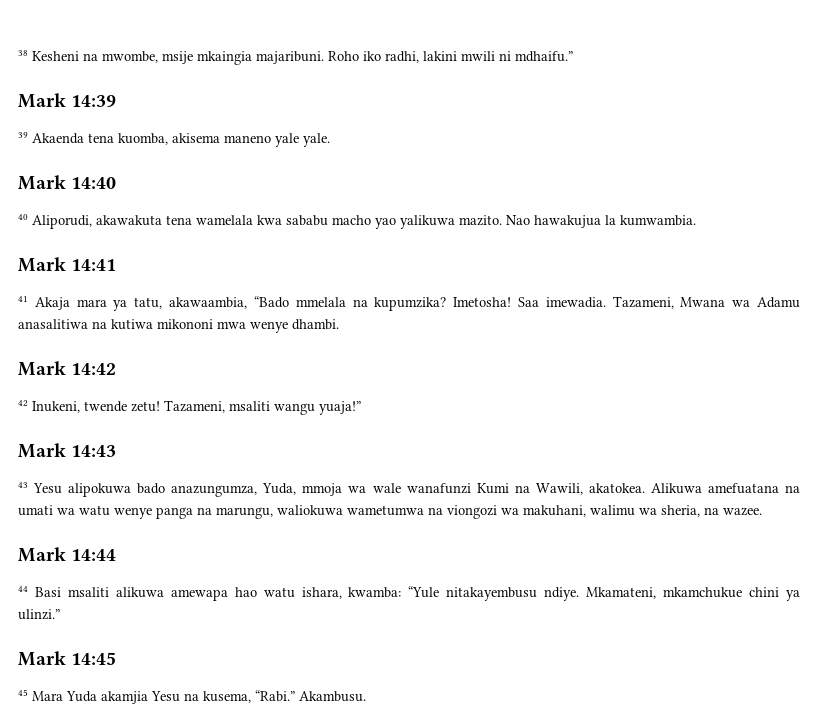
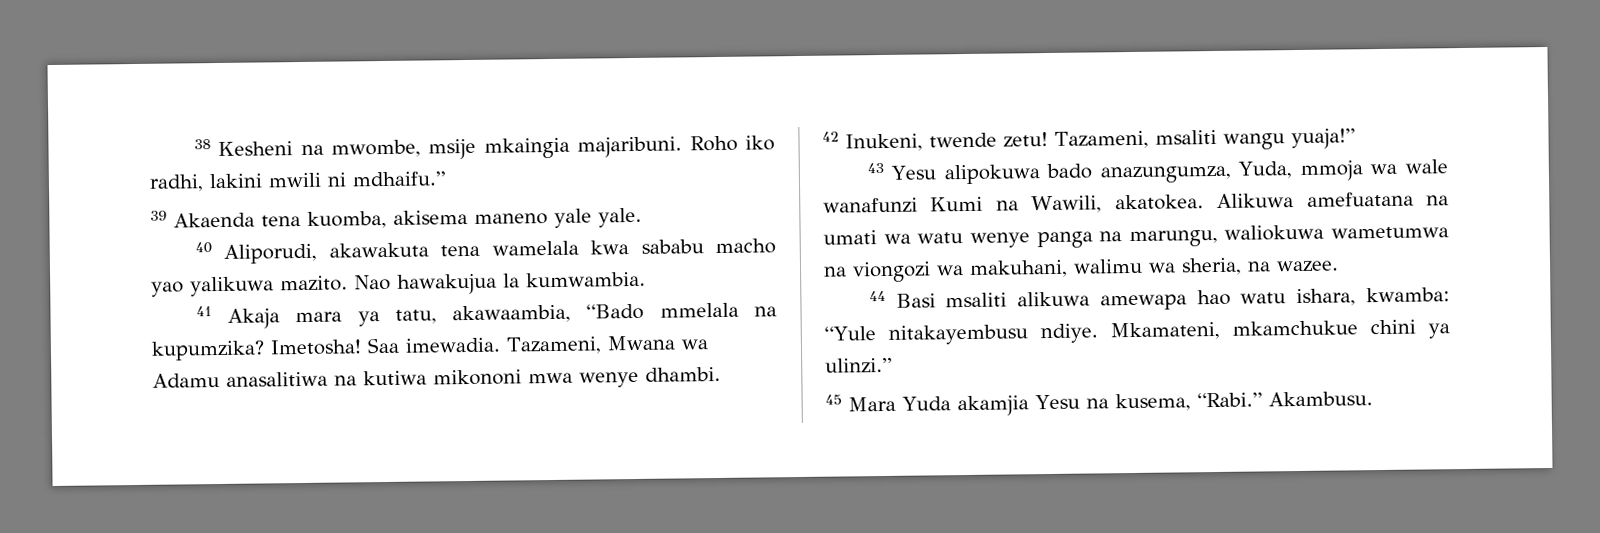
- Mark 14:39
- Mark 14:40
- Mark 14:41
- Mark 14:42
- Mark 14:43
- Mark 14:44
- Mark 14:45

